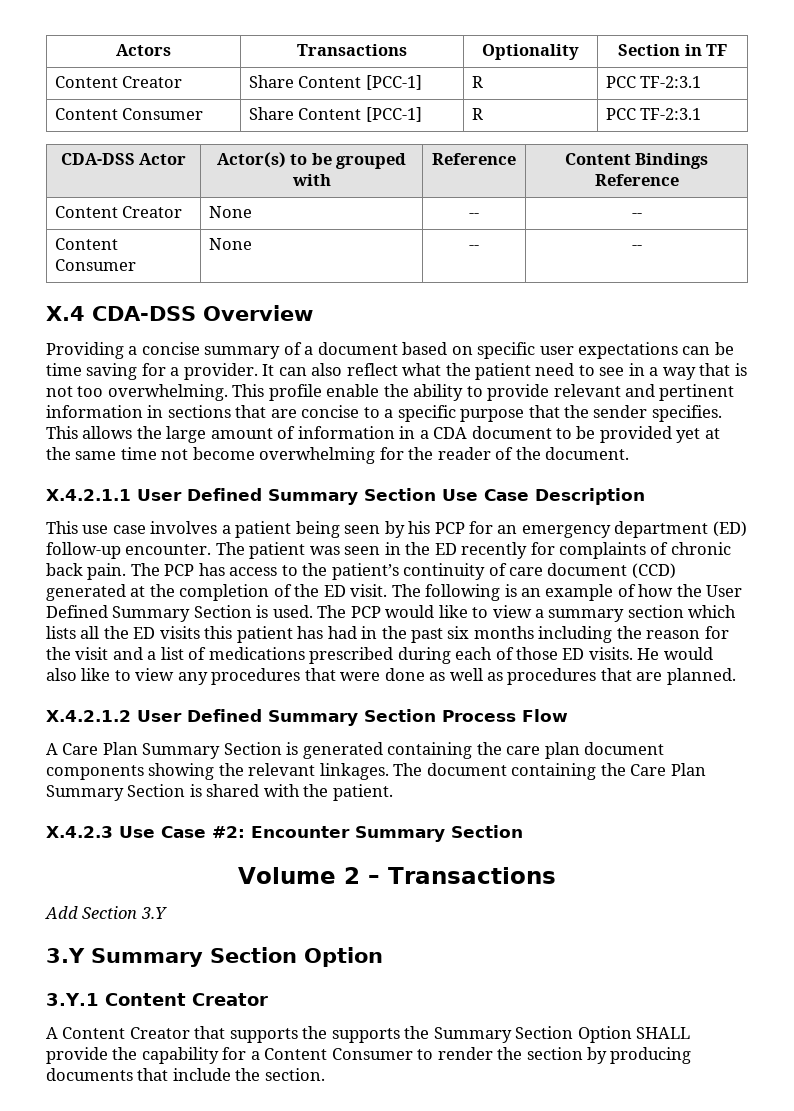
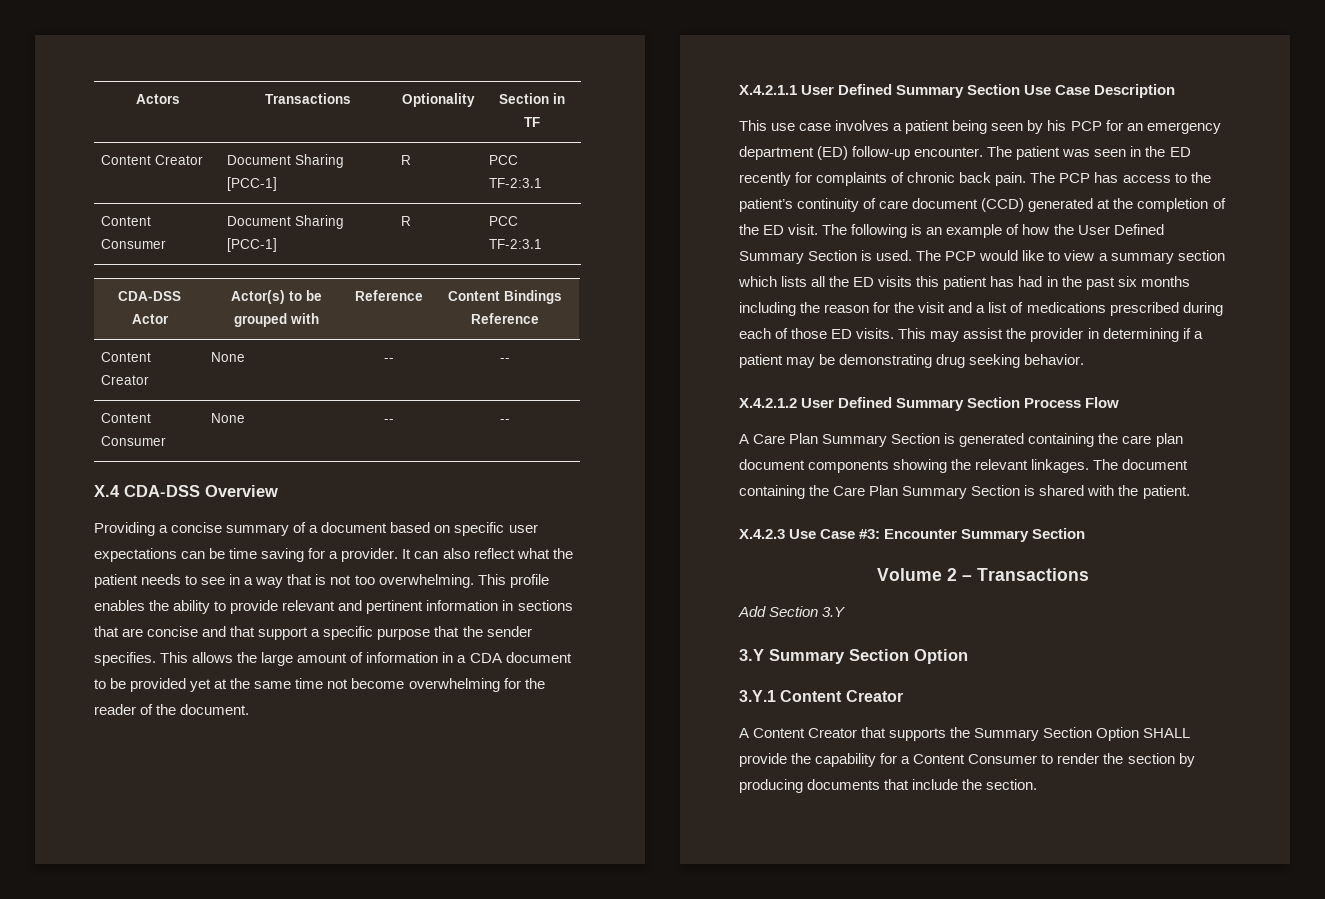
- Content Creator | Share Content [PCC-1] | R | PCC TF-2:3.1
+ Content Creator | Document Sharing [PCC-1] | R | PCC TF-2:3.1
- Content Consumer | Share Content [PCC-1] | R | PCC TF-2:3.1
+ Content Consumer | Document Sharing [PCC-1] | R | PCC TF-2:3.1
- It can also reflect what the patient need to see in a way that is not too overwhelming.
+ It can also reflect what the patient needs to see in a way that is not too overwhelming.
- This profile enable the ability to provide relevant and pertinent information in sections that are concise to a specific purpose that the sender specifies.
+ This profile enables the ability to provide relevant and pertinent information in sections that are concise and that support a specific purpose that the sender specifies.
- He would also like to view any procedures that were done as well as procedures that are planned.
+ This may assist the provider in determining if a patient may be demonstrating drug seeking behavior.
- X.4.2.3 Use Case #2: Encounter Summary Section
+ X.4.2.3 Use Case #3: Encounter Summary Section
- A Content Creator that supports the supports the Summary Section Option SHALL provide the capability for a Content Consumer to render the section by producing documents that include the section.
+ A Content Creator that supports the Summary Section Option SHALL provide the capability for a Content Consumer to render the section by producing documents that include the section.

